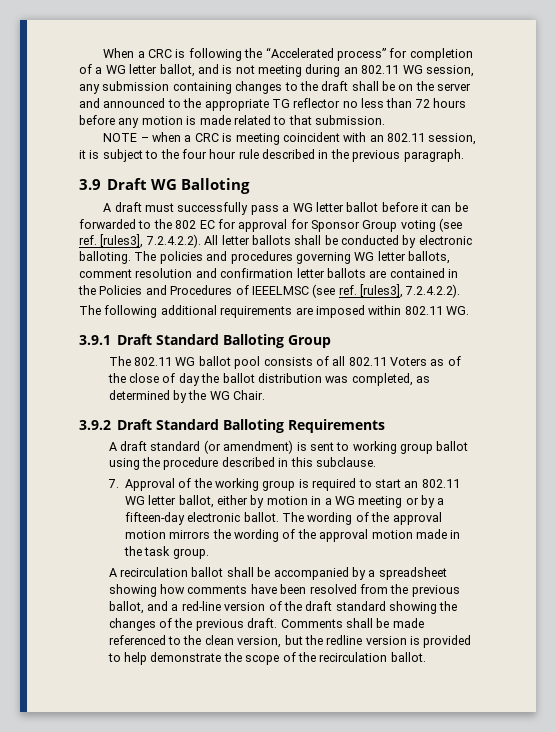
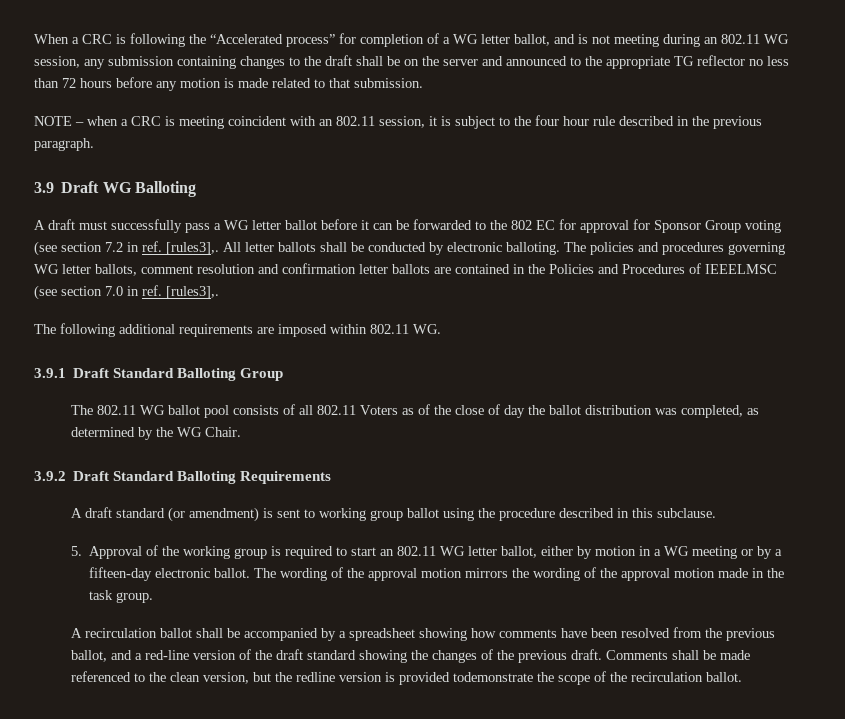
- A draft must successfully pass a WG letter ballot before it can be forwarded to the 802 EC for approval for Sponsor Group voting (see ref. [rules3], 7.2.4.2.2). All letter ballots shall be conducted by electronic balloting.
+ A draft must successfully pass a WG letter ballot before it can be forwarded to the 802 EC for approval for Sponsor Group voting (see section 7.2 in ref. [rules3],. All letter ballots shall be conducted by electronic balloting.
- The policies and procedures governing WG letter ballots, comment resolution and confirmation letter ballots are contained in the Policies and Procedures of IEEELMSC (see ref. [rules3], 7.2.4.2.2).
+ The policies and procedures governing WG letter ballots, comment resolution and confirmation letter ballots are contained in the Policies and Procedures of IEEELMSC (see section 7.0 in ref. [rules3],.
- 7. Approval of the working group is required to start an 802.11 WG letter ballot, either by motion in a WG meeting or by a fifteen-day electronic ballot.
+ 5. Approval of the working group is required to start an 802.11 WG letter ballot, either by motion in a WG meeting or by a fifteen-day electronic ballot.
- Comments shall be made referenced to the clean version, but the redline version is provided to help demonstrate the scope of the recirculation ballot.
+ Comments shall be made referenced to the clean version, but the redline version is provided todemonstrate the scope of the recirculation ballot.

